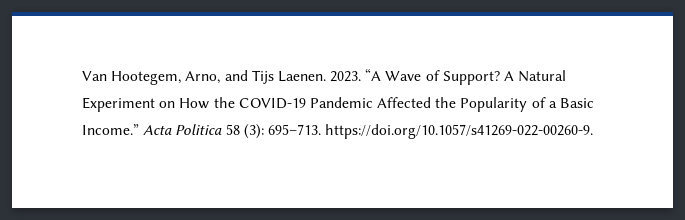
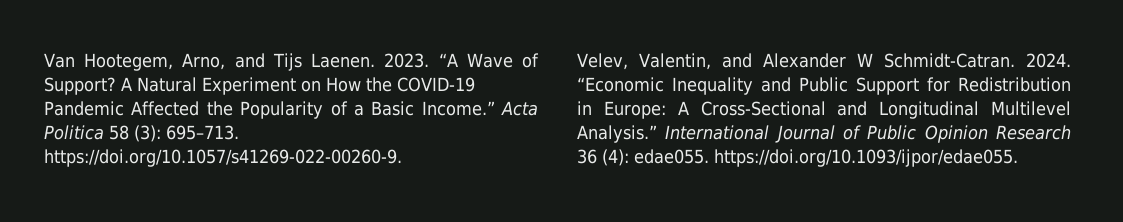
+ Velev, Valentin, and Alexander W Schmidt-Catran. 2024. “Economic Inequality and Public Support for Redistribution in Europe: A Cross-Sectional and Longitudinal Multilevel Analysis.” International Journal of Public Opinion Research 36 (4): edae055. https://doi.org/10.1093/ijpor/edae055.

